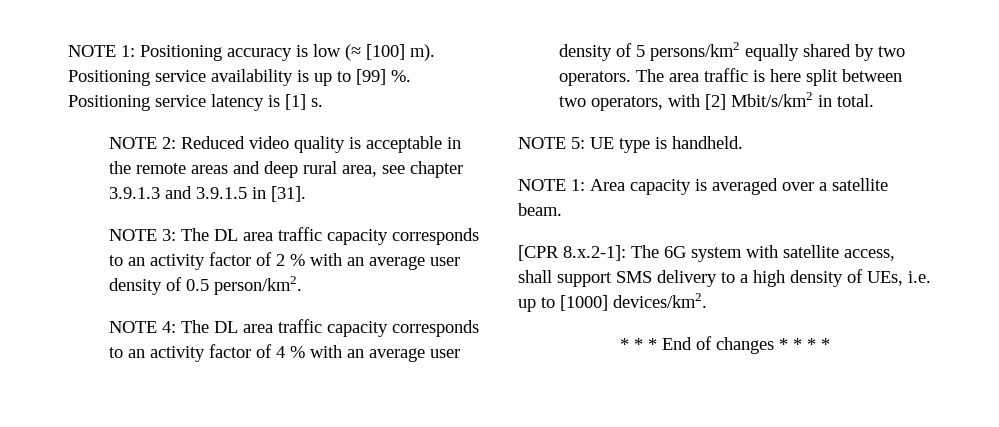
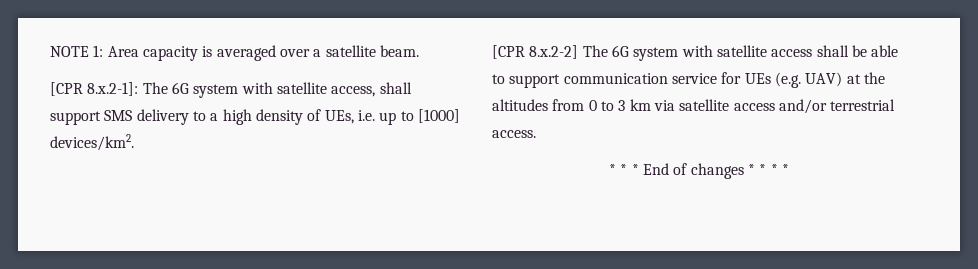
- NOTE 1: Positioning accuracy is low (≈ [100] m). Positioning service availability is up to [99] %. Positioning service latency is [1] s.
- NOTE 2: Reduced video quality is acceptable in the remote areas and deep rural area, see chapter 3.9.1.3 and 3.9.1.5 in [31].
- NOTE 3: The DL area traffic capacity corresponds to an activity factor of 2 % with an average user density of 0.5 person/km2.
- NOTE 4: The DL area traffic capacity corresponds to an activity factor of 4 % with an average user density of 5 persons/km2 equally shared by two operators. The area traffic is here split between two operators, with [2] Mbit/s/km2 in total.
- NOTE 5: UE type is handheld.
+ [CPR 8.x.2-2] The 6G system with satellite access shall be able to support communication service for UEs (e.g. UAV) at the altitudes from 0 to 3 km via satellite access and/or terrestrial access.

